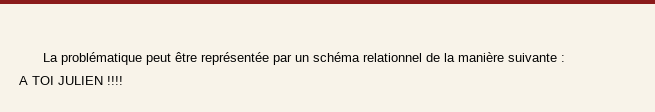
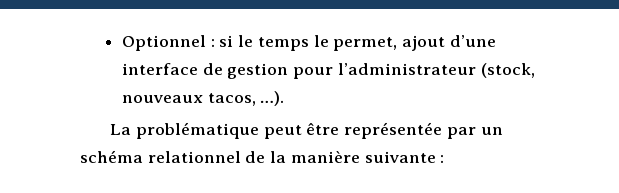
+ Optionnel : si le temps le permet, ajout d’une interface de gestion pour l’administrateur (stock, nouveaux tacos, …).
- A TOI JULIEN !!!!

